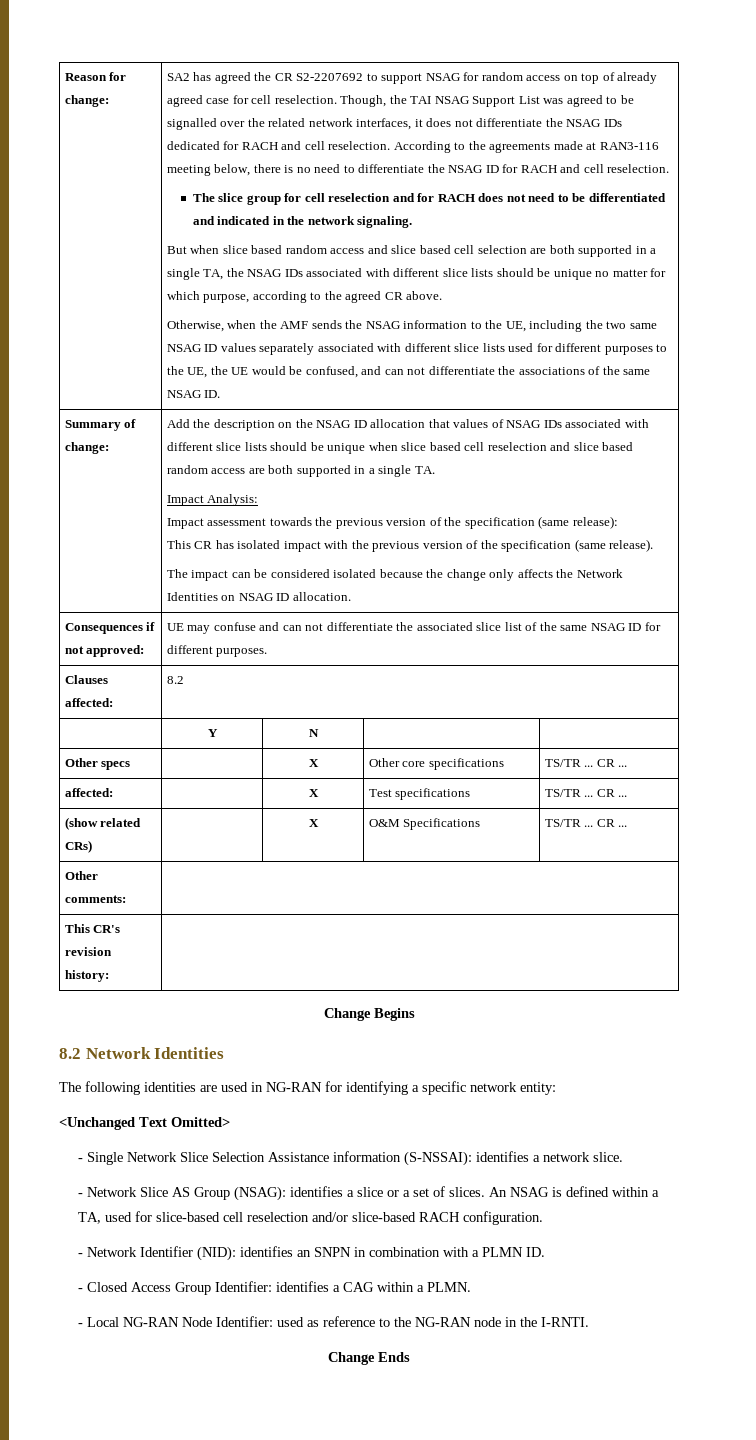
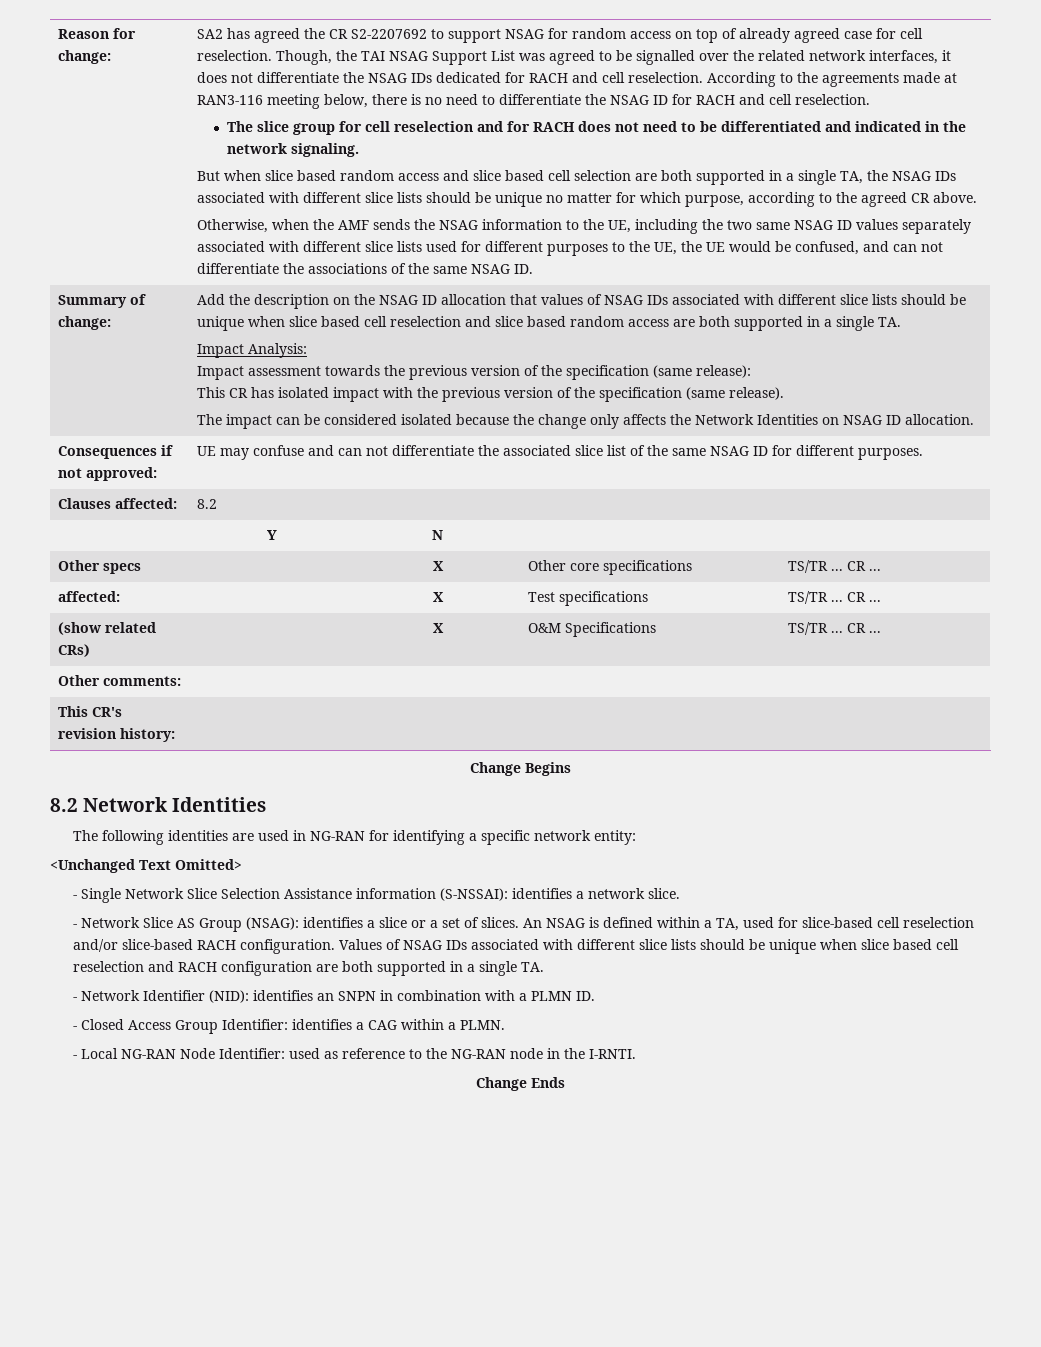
+ Values of NSAG IDs associated with different slice lists should be unique when slice based cell reselection and RACH configuration are both supported in a single TA.

